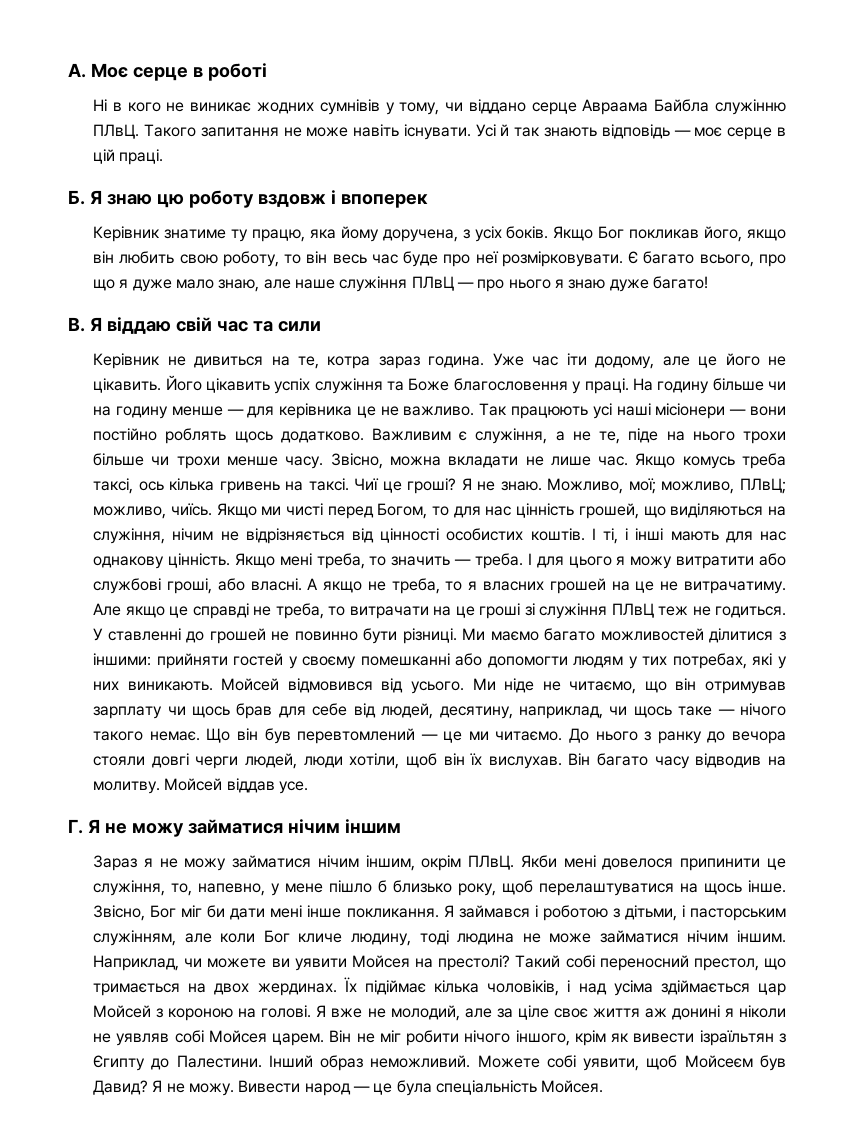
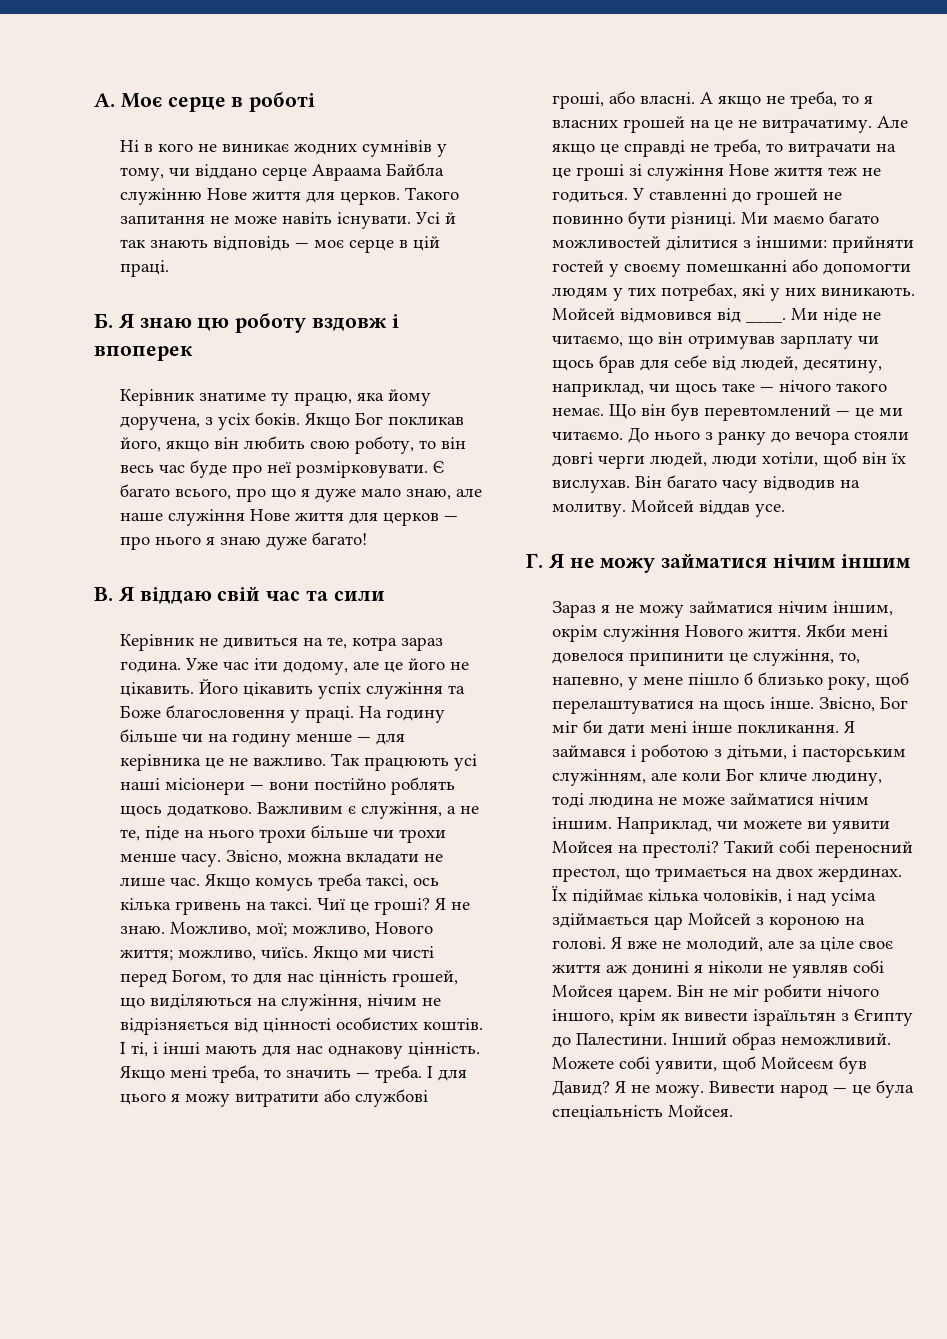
- Ні в кого не виникає жодних сумнівів у тому, чи віддано серце Авраама Байбла служінню ПЛвЦ.
+ Ні в кого не виникає жодних сумнівів у тому, чи віддано серце Авраама Байбла служінню Нове життя для церков.
- Є багато всього, про що я дуже мало знаю, але наше служіння ПЛвЦ — про нього я знаю дуже багато!
+ Є багато всього, про що я дуже мало знаю, але наше служіння Нове життя для церков — про нього я знаю дуже багато!
- Можливо, мої; можливо, ПЛвЦ; можливо, чиїсь.
+ Можливо, мої; можливо, Нового життя; можливо, чиїсь.
- Але якщо це справді не треба, то витрачати на це гроші зі служіння ПЛвЦ теж не годиться.
+ Але якщо це справді не треба, то витрачати на це гроші зі служіння Нове життя теж не годиться.
- Мойсей відмовився від усього.
+ Мойсей відмовився від ____.
- Зараз я не можу займатися нічим іншим, окрім ПЛвЦ.
+ Зараз я не можу займатися нічим іншим, окрім служіння Нового життя.

